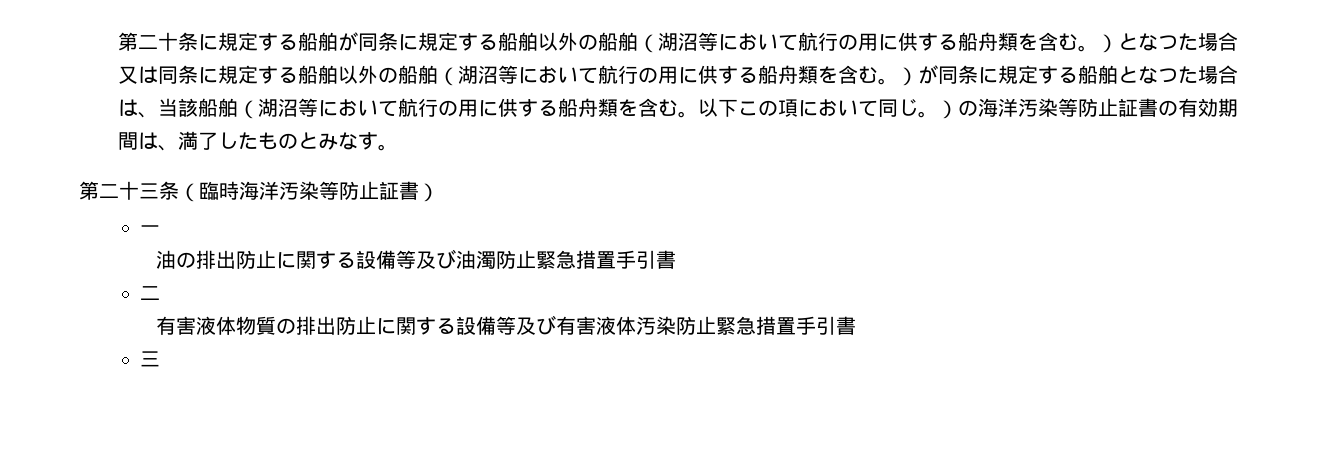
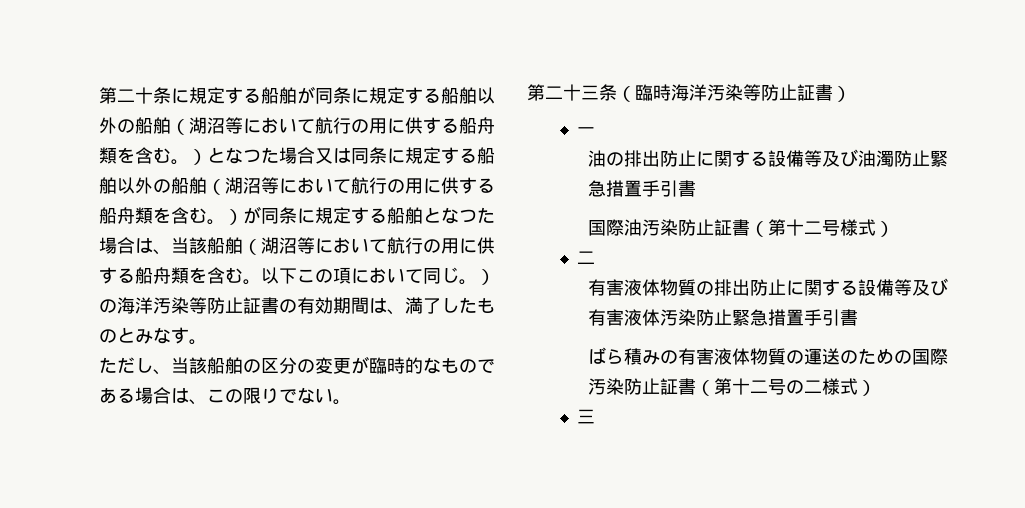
+ ただし、当該船舶の区分の変更が臨時的なものである場合は、この限りでない。
+ 国際油汚染防止証書（第十二号様式）
+ ばら積みの有害液体物質の運送のための国際汚染防止証書（第十二号の二様式）

